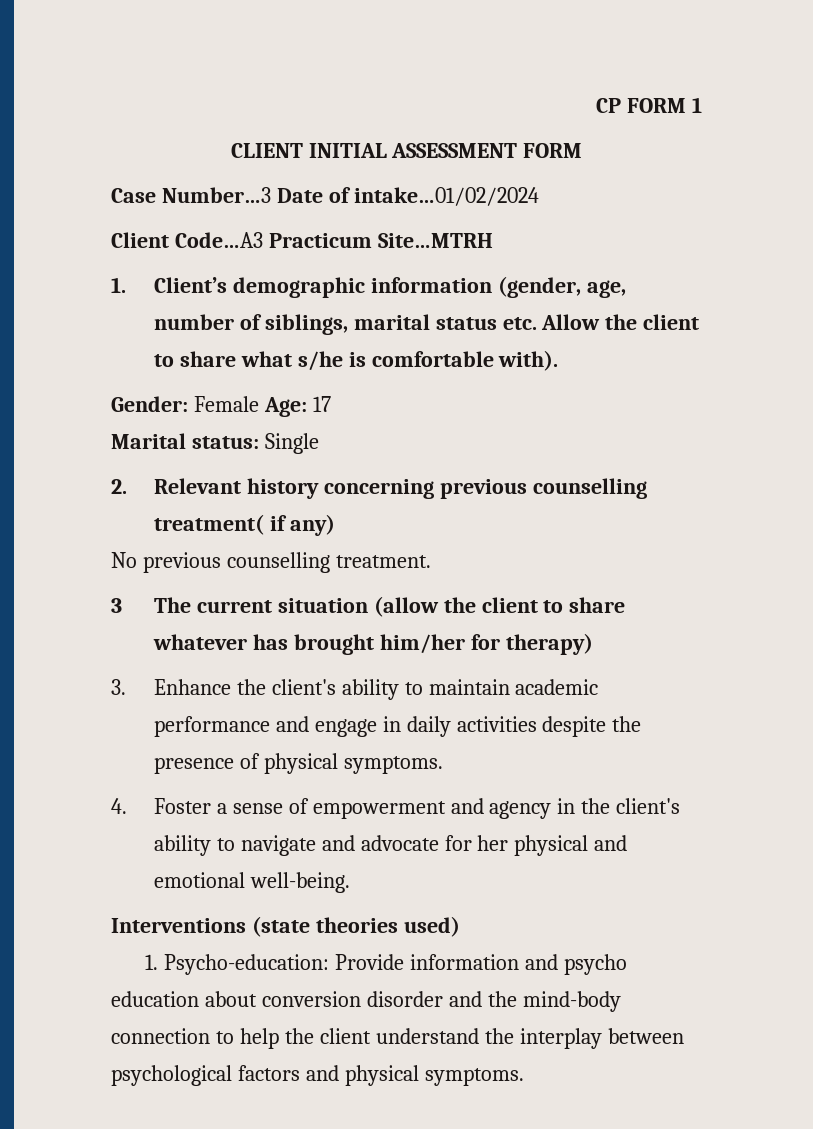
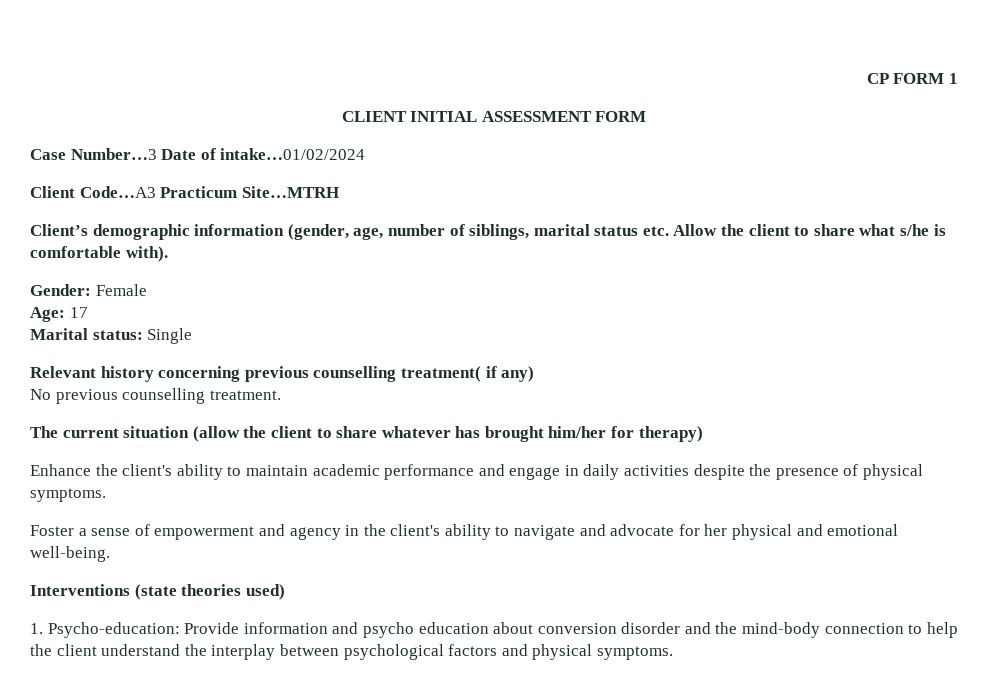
- 1. Client’s demographic information (gender, age, number of siblings, marital status etc. Allow the client to share what s/he is comfortable with).
+ Client’s demographic information (gender, age, number of siblings, marital status etc. Allow the client to share what s/he is comfortable with).
- Gender: Female Age: 17
+ Gender: Female
+ Age: 17
- 2. Relevant history concerning previous counselling treatment( if any)
+ Relevant history concerning previous counselling treatment( if any)
- 3 The current situation (allow the client to share whatever has brought him/her for therapy)
+ The current situation (allow the client to share whatever has brought him/her for therapy)
- 3. Enhance the client's ability to maintain academic performance and engage in daily activities despite the presence of physical symptoms.
+ Enhance the client's ability to maintain academic performance and engage in daily activities despite the presence of physical symptoms.
- 4. Foster a sense of empowerment and agency in the client's ability to navigate and advocate for her physical and emotional well-being.
+ Foster a sense of empowerment and agency in the client's ability to navigate and advocate for her physical and emotional well-being.

